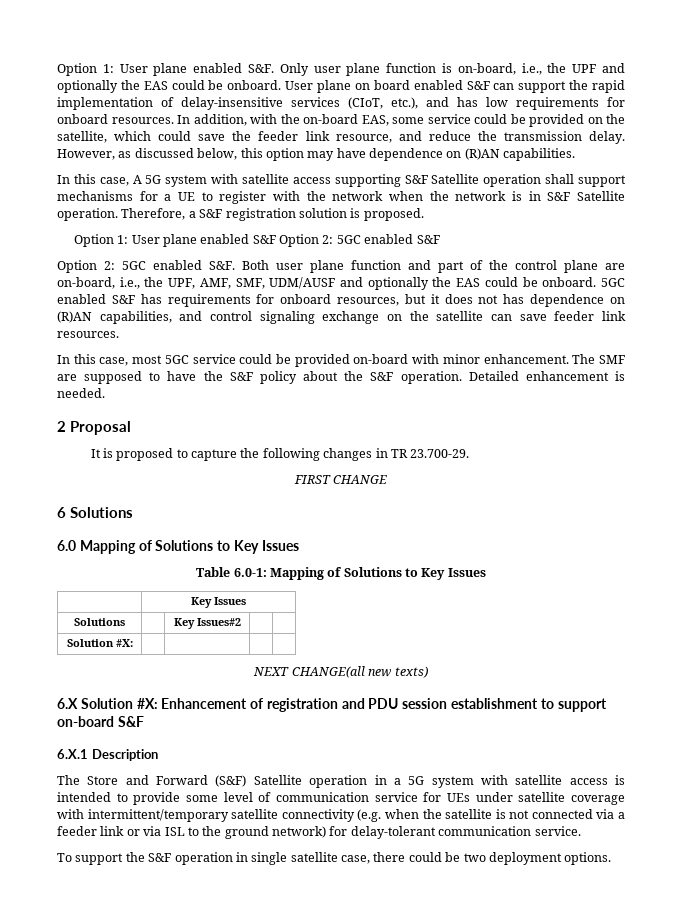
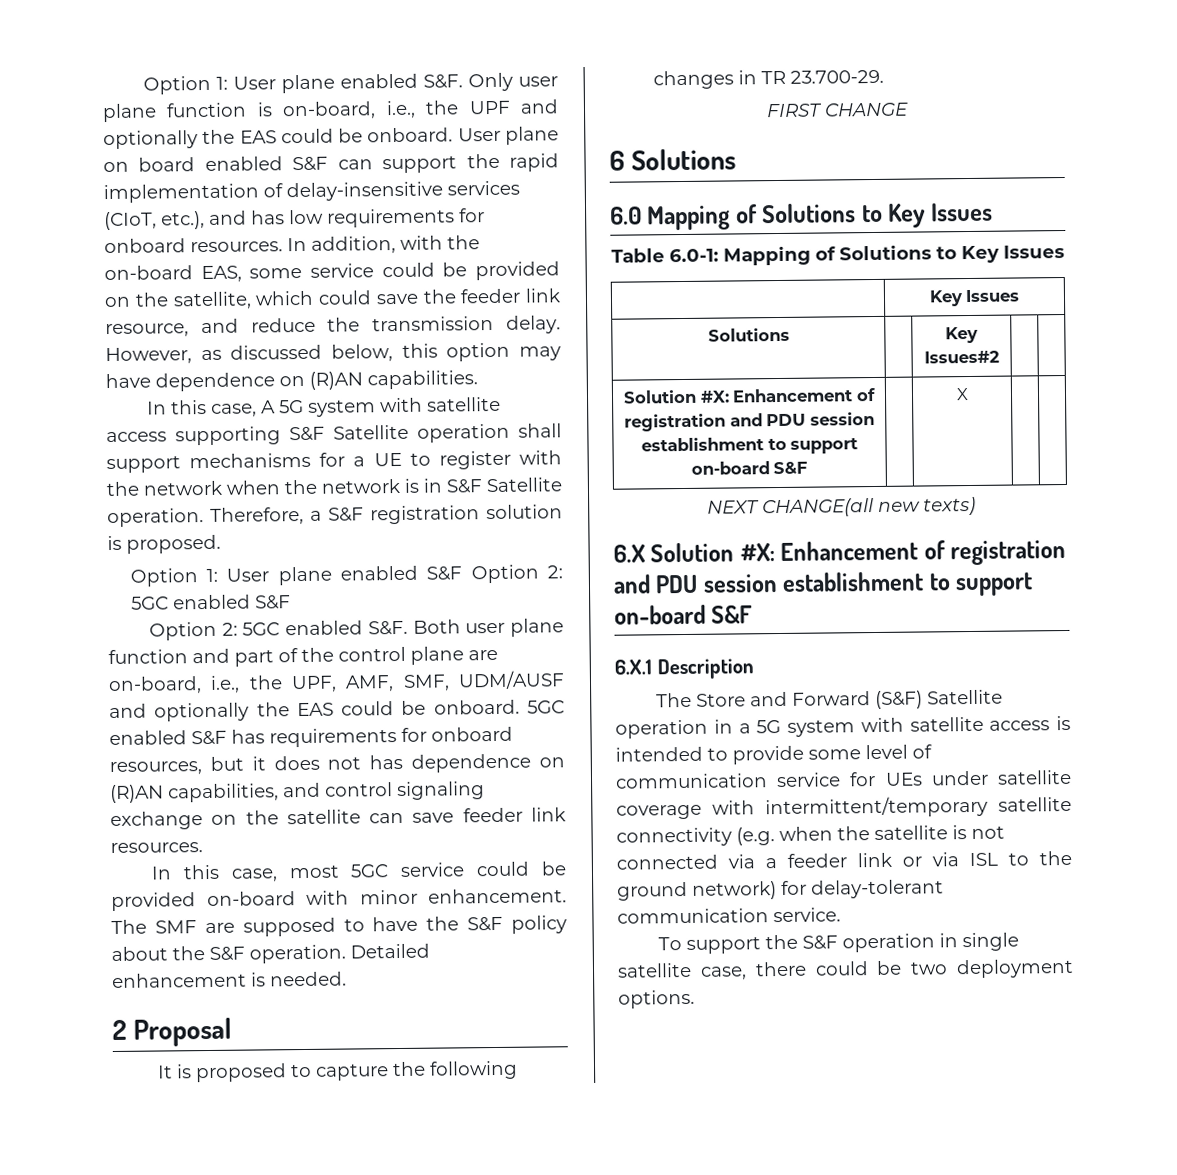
- Solution #X: | | | |
+ Solution #X: Enhancement of registration and PDU session establishment to support on-board S&F | | X | |

